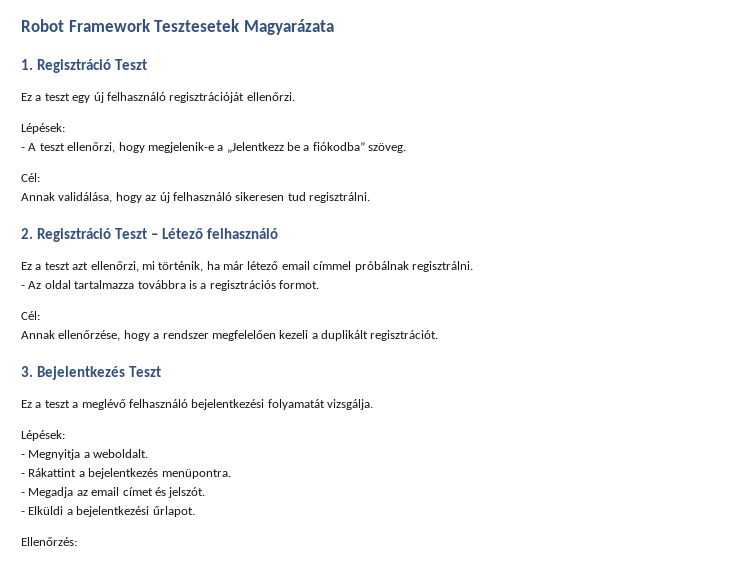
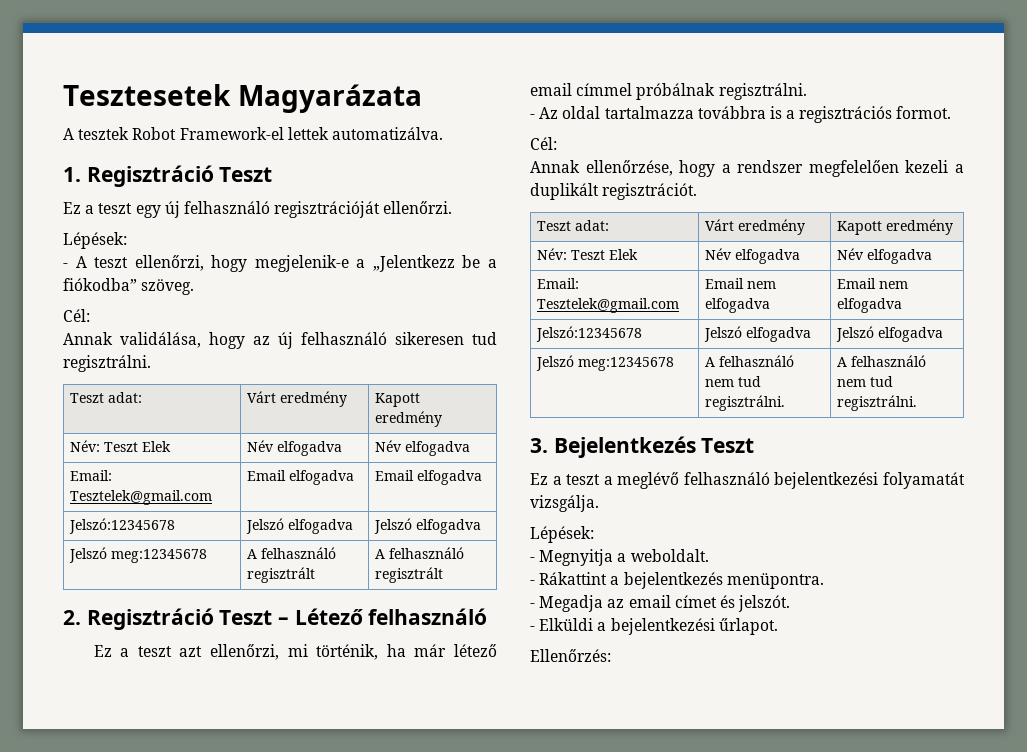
- Robot Framework Tesztesetek Magyarázata
+ Tesztesetek Magyarázata
+ A tesztek Robot Framework-el lettek automatizálva.
  Annak validálása, hogy az új felhasználó sikeresen tud regisztrálni.
+ Teszt adat: | Várt eredmény | Kapott eredmény
+ Név: Teszt Elek | Név elfogadva | Név elfogadva
+ Email: Tesztelek@gmail.com | Email elfogadva | Email elfogadva
+ Jelszó:12345678 | Jelszó elfogadva | Jelszó elfogadva
+ Jelszó meg:12345678 | A felhasználó regisztrált | A felhasználó regisztrált
  Annak ellenőrzése, hogy a rendszer megfelelően kezeli a duplikált regisztrációt.
+ Teszt adat: | Várt eredmény | Kapott eredmény
+ Név: Teszt Elek | Név elfogadva | Név elfogadva
+ Email: Tesztelek@gmail.com | Email nem elfogadva | Email nem elfogadva
+ Jelszó:12345678 | Jelszó elfogadva | Jelszó elfogadva
+ Jelszó meg:12345678 | A felhasználó nem tud regisztrálni. | A felhasználó nem tud regisztrálni.

